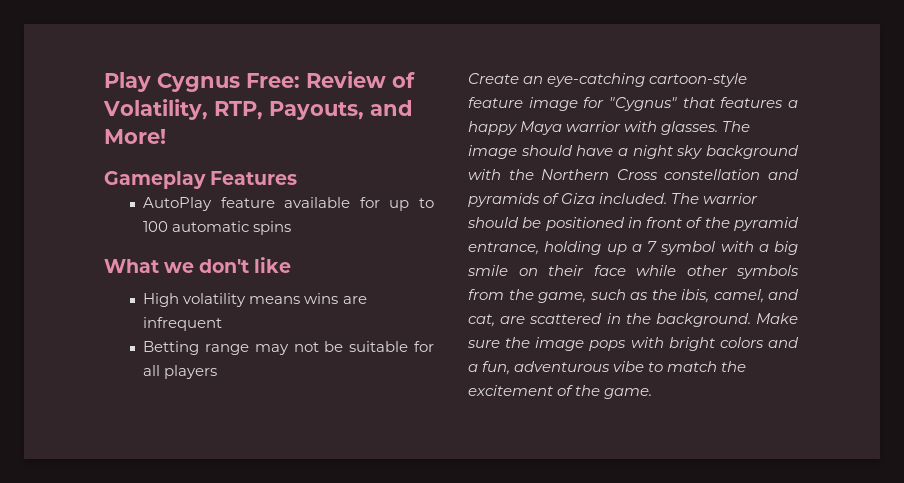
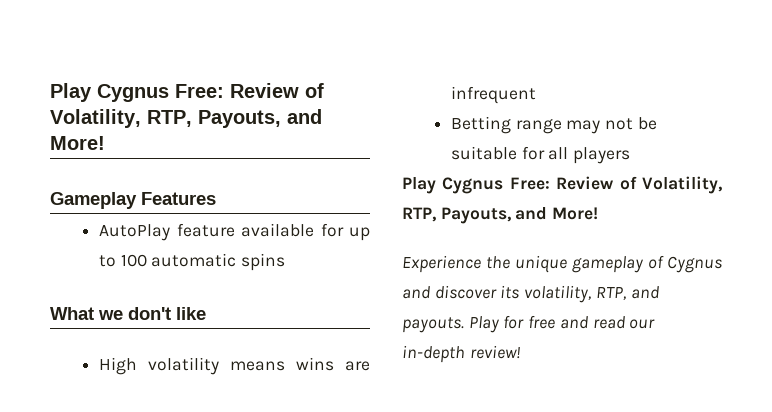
  Betting range may not be suitable for all players
- Create an eye-catching cartoon-style feature image for "Cygnus" that features a happy Maya warrior with glasses. The image should have a night sky background with the Northern Cross constellation and pyramids of Giza included. The warrior should be positioned in front of the pyramid entrance, holding up a 7 symbol with a big smile on their face while other symbols from the game, such as the ibis, camel, and cat, are scattered in the background. Make sure the image pops with bright colors and a fun, adventurous vibe to match the excitement of the game.
+ Play Cygnus Free: Review of Volatility, RTP, Payouts, and More!
+ Experience the unique gameplay of Cygnus and discover its volatility, RTP, and payouts. Play for free and read our in-depth review!

